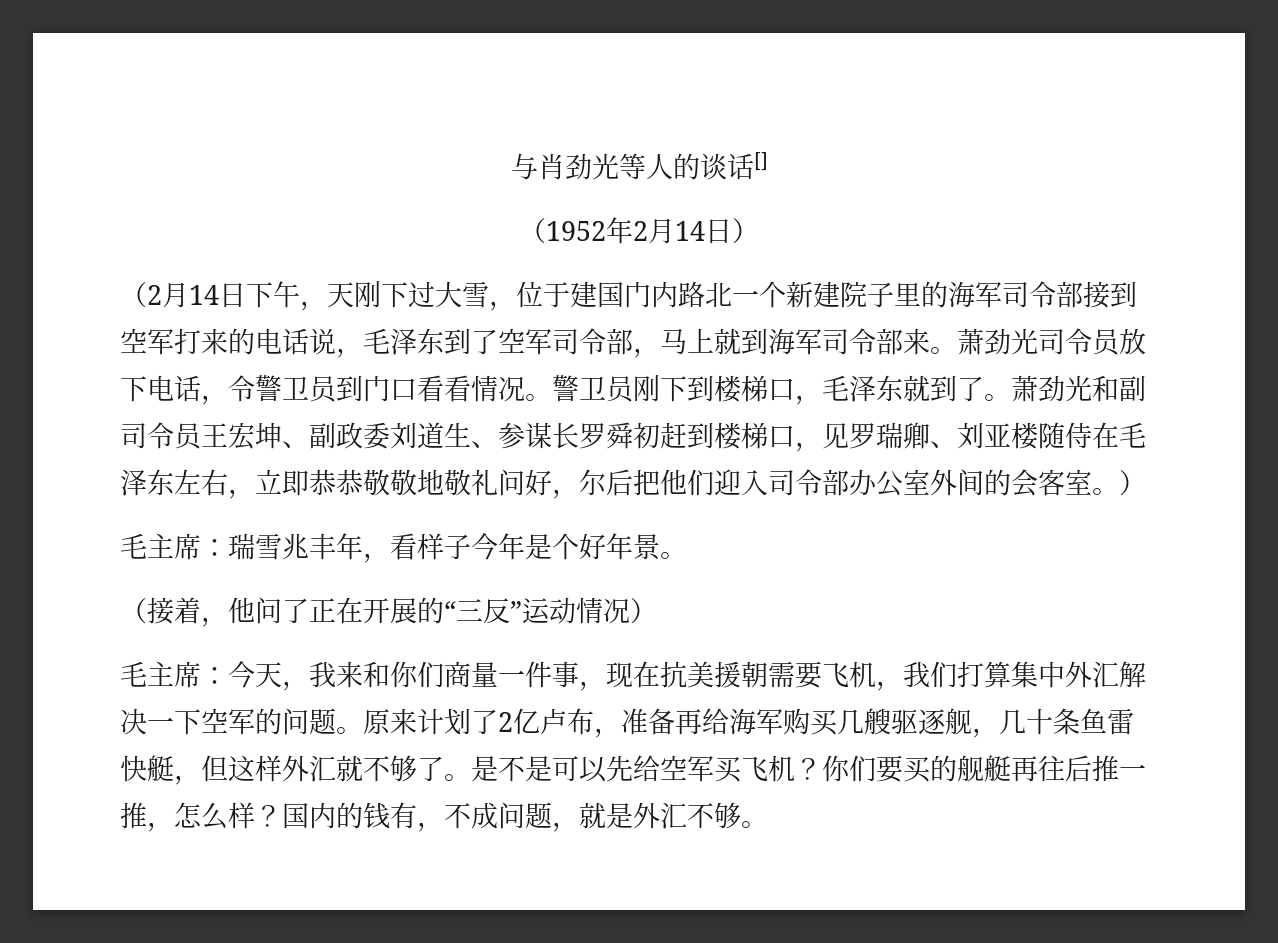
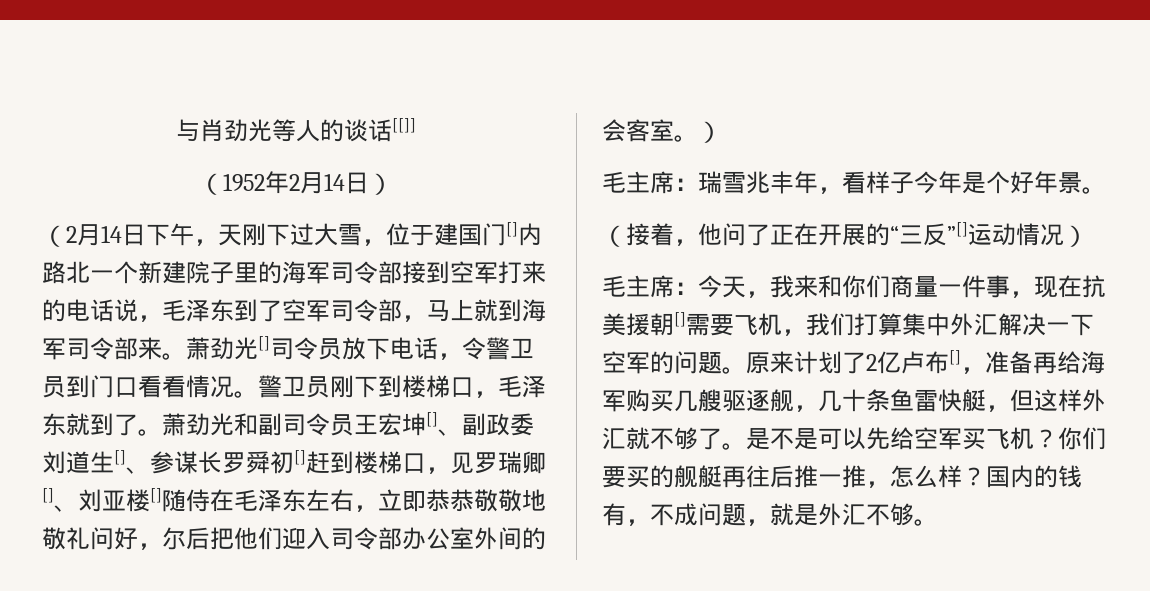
- 与肖劲光等人的谈话[]
+ 与肖劲光等人的谈话[[]]
- （2月14日下午，天刚下过大雪，位于建国门内路北一个新建院子里的海军司令部接到空军打来的电话说，毛泽东到了空军司令部，马上就到海军司令部来。
+ （2月14日下午，天刚下过大雪，位于建国门[]内路北一个新建院子里的海军司令部接到空军打来的电话说，毛泽东到了空军司令部，马上就到海军司令部来。
- 萧劲光司令员放下电话，令警卫员到门口看看情况。
+ 萧劲光[]司令员放下电话，令警卫员到门口看看情况。
- 萧劲光和副司令员王宏坤、副政委刘道生、参谋长罗舜初赶到楼梯口，见罗瑞卿、刘亚楼随侍在毛泽东左右，立即恭恭敬敬地敬礼问好，尔后把他们迎入司令部办公室外间的会客室。）
+ 萧劲光和副司令员王宏坤[]、副政委刘道生[]、参谋长罗舜初[]赶到楼梯口，见罗瑞卿[]、刘亚楼[]随侍在毛泽东左右，立即恭恭敬敬地敬礼问好，尔后把他们迎入司令部办公室外间的会客室。）
- （接着，他问了正在开展的“三反”运动情况）
+ （接着，他问了正在开展的“三反”[]运动情况）
- 毛主席：今天，我来和你们商量一件事，现在抗美援朝需要飞机，我们打算集中外汇解决一下空军的问题。
+ 毛主席：今天，我来和你们商量一件事，现在抗美援朝[]需要飞机，我们打算集中外汇解决一下空军的问题。
- 原来计划了2亿卢布，准备再给海军购买几艘驱逐舰，几十条鱼雷快艇，但这样外汇就不够了。
+ 原来计划了2亿卢布[]，准备再给海军购买几艘驱逐舰，几十条鱼雷快艇，但这样外汇就不够了。

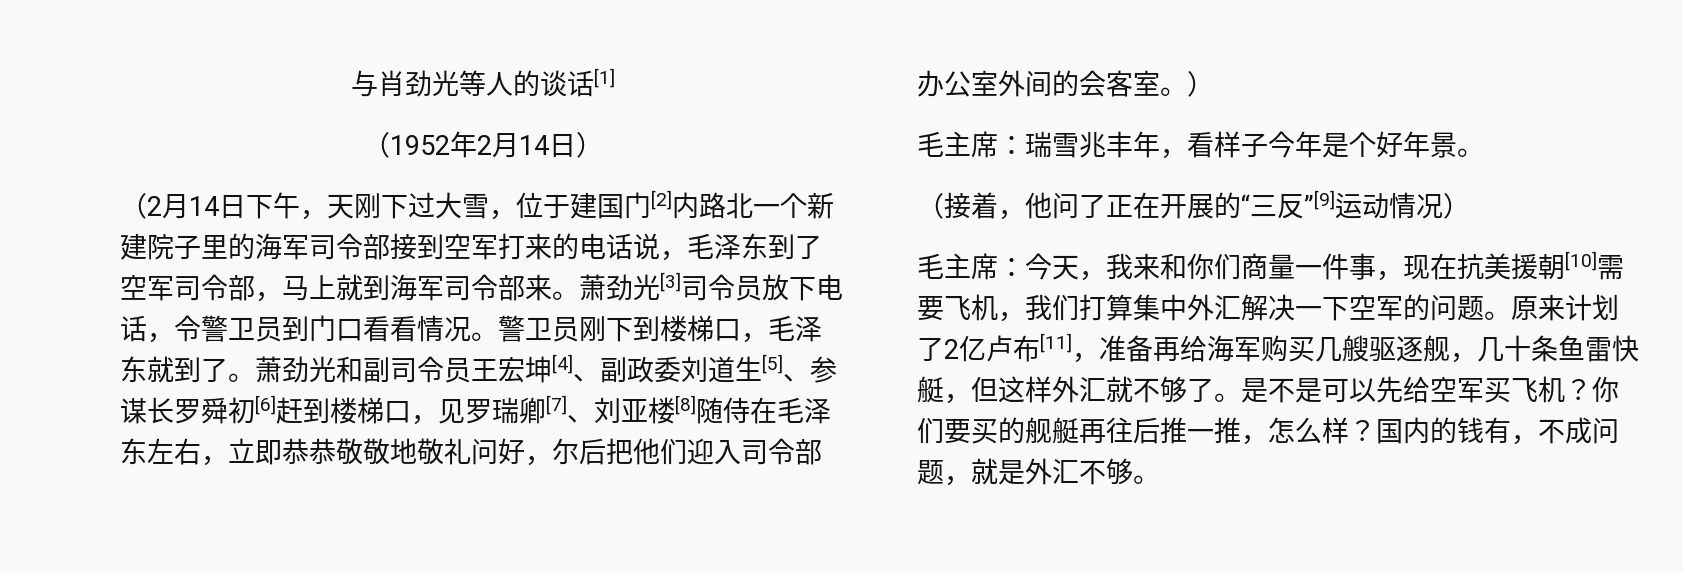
- 与肖劲光等人的谈话[[]]
+ 与肖劲光等人的谈话[1]
- （2月14日下午，天刚下过大雪，位于建国门[]内路北一个新建院子里的海军司令部接到空军打来的电话说，毛泽东到了空军司令部，马上就到海军司令部来。
+ （2月14日下午，天刚下过大雪，位于建国门[2]内路北一个新建院子里的海军司令部接到空军打来的电话说，毛泽东到了空军司令部，马上就到海军司令部来。
- 萧劲光[]司令员放下电话，令警卫员到门口看看情况。
+ 萧劲光[3]司令员放下电话，令警卫员到门口看看情况。
- 萧劲光和副司令员王宏坤[]、副政委刘道生[]、参谋长罗舜初[]赶到楼梯口，见罗瑞卿[]、刘亚楼[]随侍在毛泽东左右，立即恭恭敬敬地敬礼问好，尔后把他们迎入司令部办公室外间的会客室。）
+ 萧劲光和副司令员王宏坤[4]、副政委刘道生[5]、参谋长罗舜初[6]赶到楼梯口，见罗瑞卿[7]、刘亚楼[8]随侍在毛泽东左右，立即恭恭敬敬地敬礼问好，尔后把他们迎入司令部办公室外间的会客室。）
- （接着，他问了正在开展的“三反”[]运动情况）
+ （接着，他问了正在开展的“三反”[9]运动情况）
- 毛主席：今天，我来和你们商量一件事，现在抗美援朝[]需要飞机，我们打算集中外汇解决一下空军的问题。
+ 毛主席：今天，我来和你们商量一件事，现在抗美援朝[10]需要飞机，我们打算集中外汇解决一下空军的问题。
- 原来计划了2亿卢布[]，准备再给海军购买几艘驱逐舰，几十条鱼雷快艇，但这样外汇就不够了。
+ 原来计划了2亿卢布[11]，准备再给海军购买几艘驱逐舰，几十条鱼雷快艇，但这样外汇就不够了。

